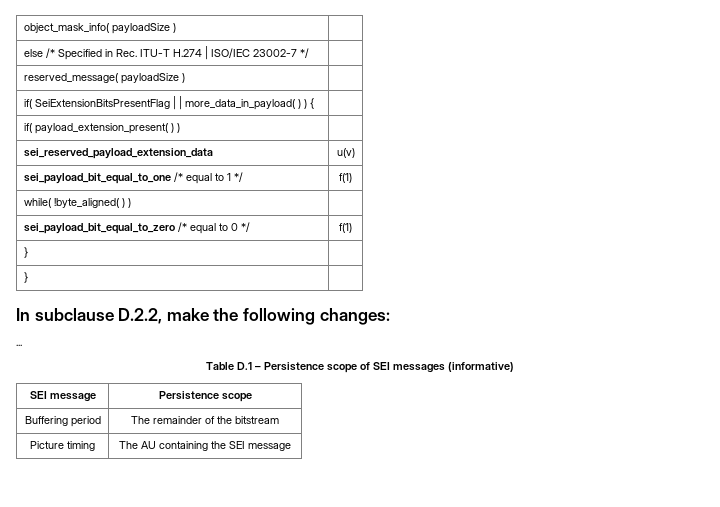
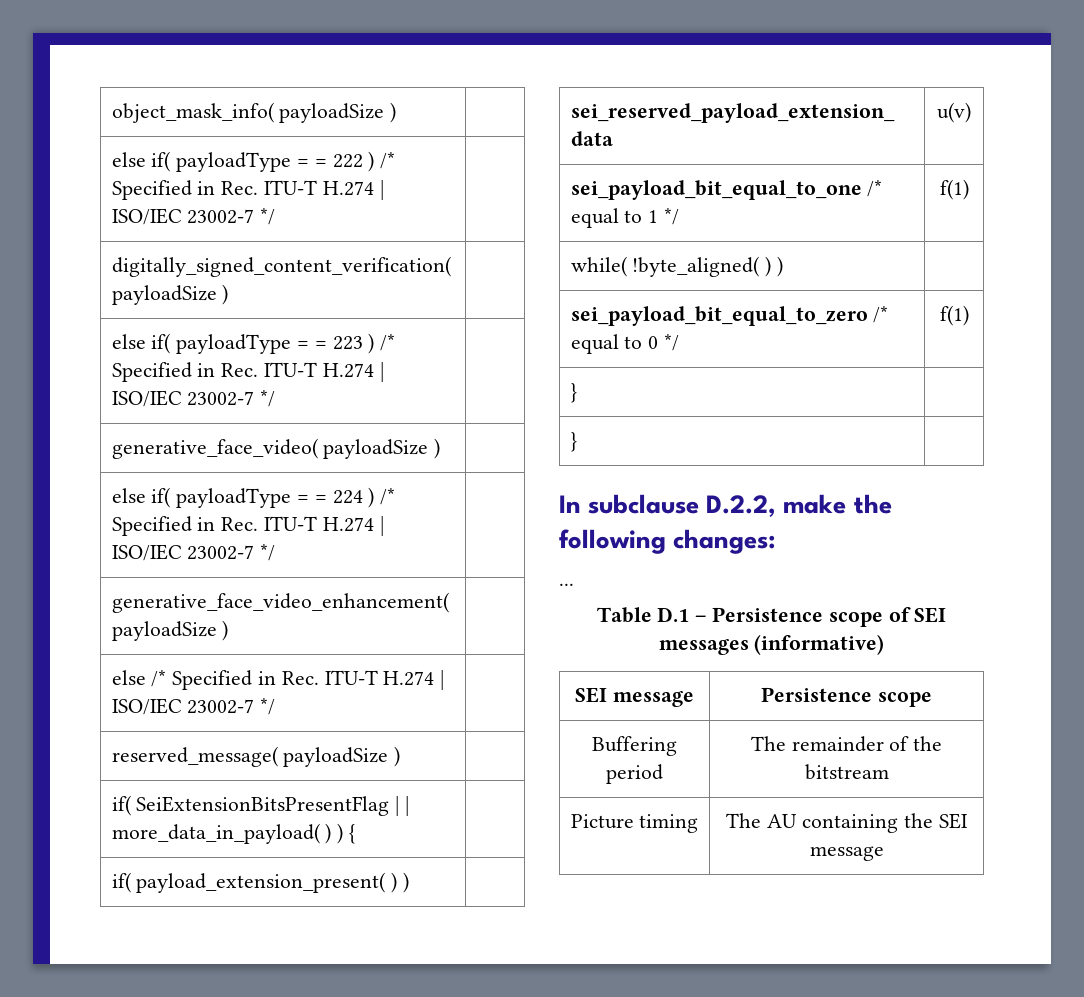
+ else if( payloadType = = 222 ) /* Specified in Rec. ITU-T H.274 | ISO/IEC 23002-7 */ |
+ digitally_signed_content_verification( payloadSize ) |
+ else if( payloadType = = 223 ) /* Specified in Rec. ITU-T H.274 | ISO/IEC 23002-7 */ |
+ generative_face_video( payloadSize ) |
+ else if( payloadType = = 224 ) /* Specified in Rec. ITU-T H.274 | ISO/IEC 23002-7 */ |
+ generative_face_video_enhancement( payloadSize ) |

